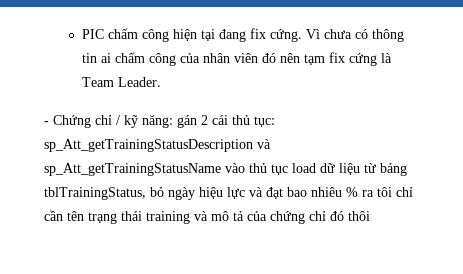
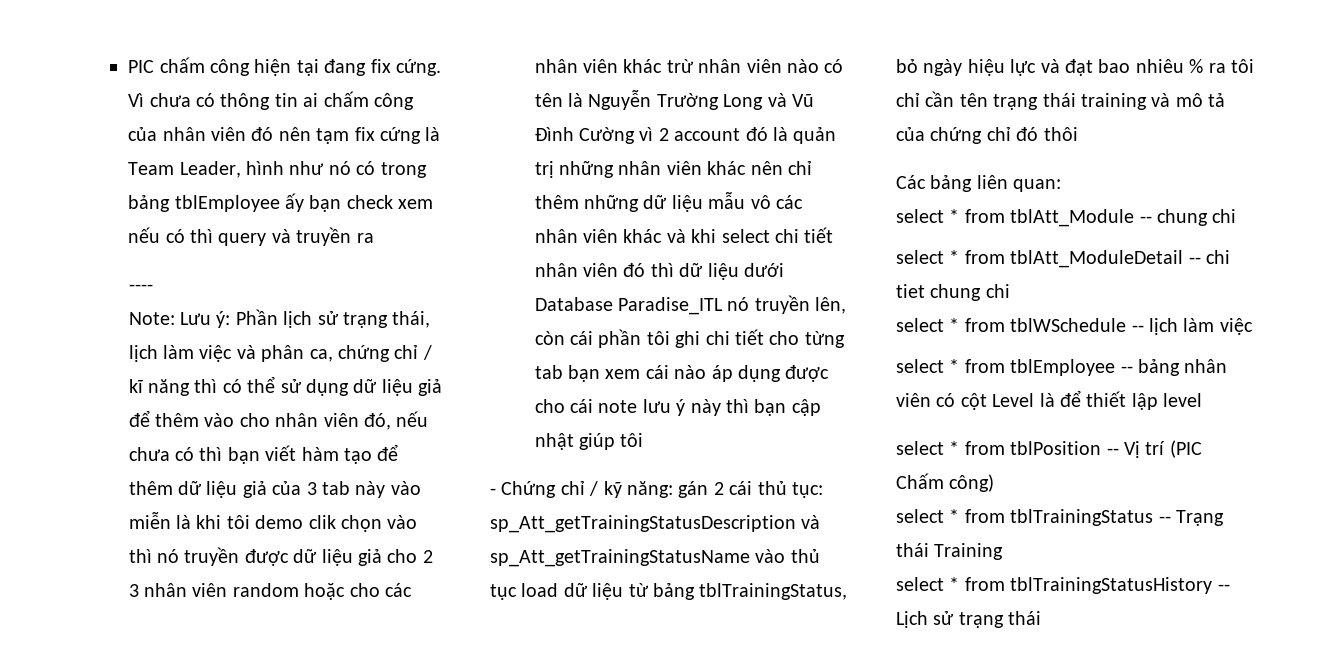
- Vì chưa có thông tin ai chấm công của nhân viên đó nên tạm fix cứng là Team Leader.
+ Vì chưa có thông tin ai chấm công của nhân viên đó nên tạm fix cứng là Team Leader, hình như nó có trong bảng tblEmployee ấy bạn check xem nếu có thì query và truyền ra
+ ----
+ Note: Lưu ý: Phần lịch sử trạng thái, lịch làm việc và phân ca, chứng chỉ / kĩ năng thì có thể sử dụng dữ liệu giả để thêm vào cho nhân viên đó, nếu chưa có thì bạn viết hàm tạo để thêm dữ liệu giả của 3 tab này vào miễn là khi tôi demo clik chọn vào thì nó truyền được dữ liệu giả cho 2 3 nhân viên random hoặc cho các nhân viên khác trừ nhân viên nào có tên là Nguyễn Trường Long và Vũ Đình Cường vì 2 account đó là quản trị những nhân viên khác nên chỉ thêm những dữ liệu mẫu vô các nhân viên khác và khi select chi tiết nhân viên đó thì dữ liệu dưới Database Paradise_ITL nó truyền lên, còn cái phần tôi ghi chi tiết cho từng tab bạn xem cái nào áp dụng được cho cái note lưu ý này thì bạn cập nhật giúp tôi
+ Các bảng liên quan:
+ select * from tblAtt_Module -- chung chi
+ select * from tblAtt_ModuleDetail -- chi tiet chung chi
+ select * from tblWSchedule -- lịch làm việc
+ select * from tblEmployee -- bảng nhân viên có cột Level là để thiết lập level
+ select * from tblPosition -- Vị trí (PIC Chấm công)
+ select * from tblTrainingStatus -- Trạng thái Training
+ select * from tblTrainingStatusHistory -- Lịch sử trạng thái

